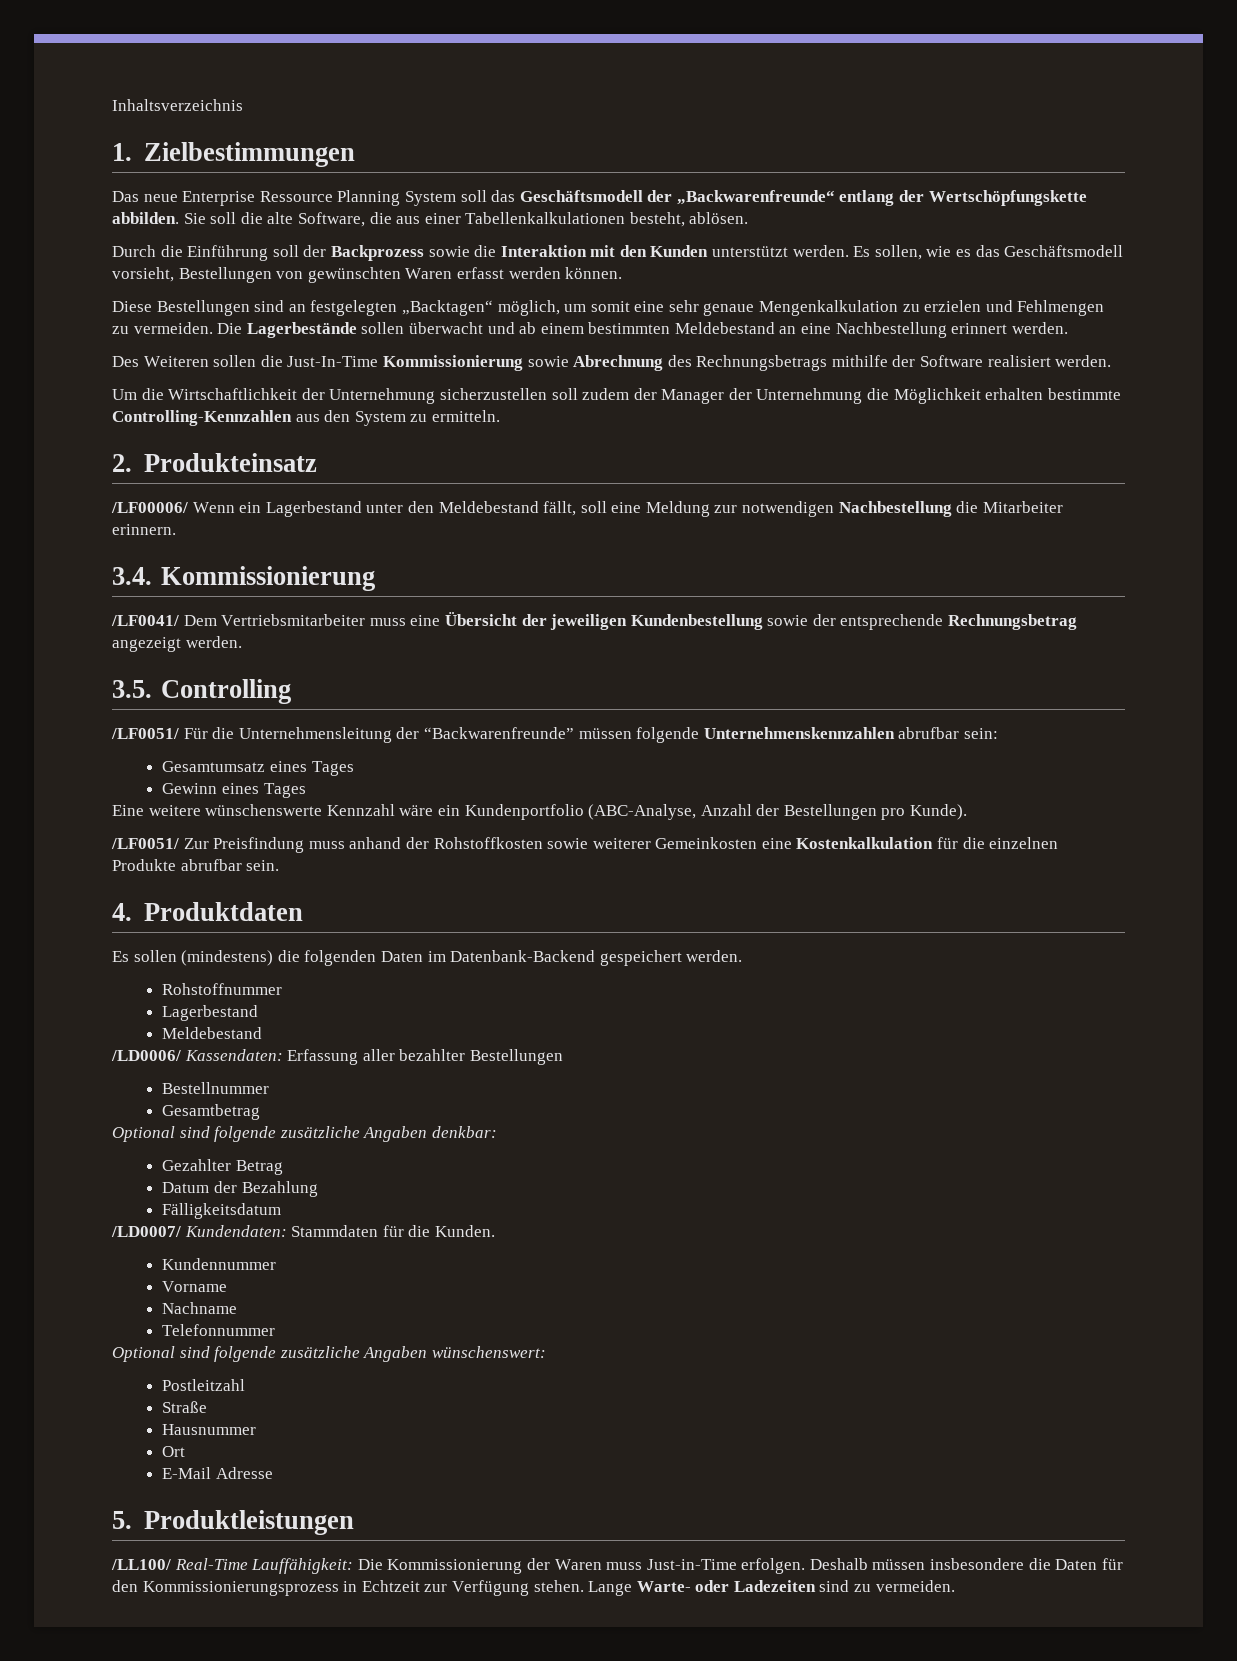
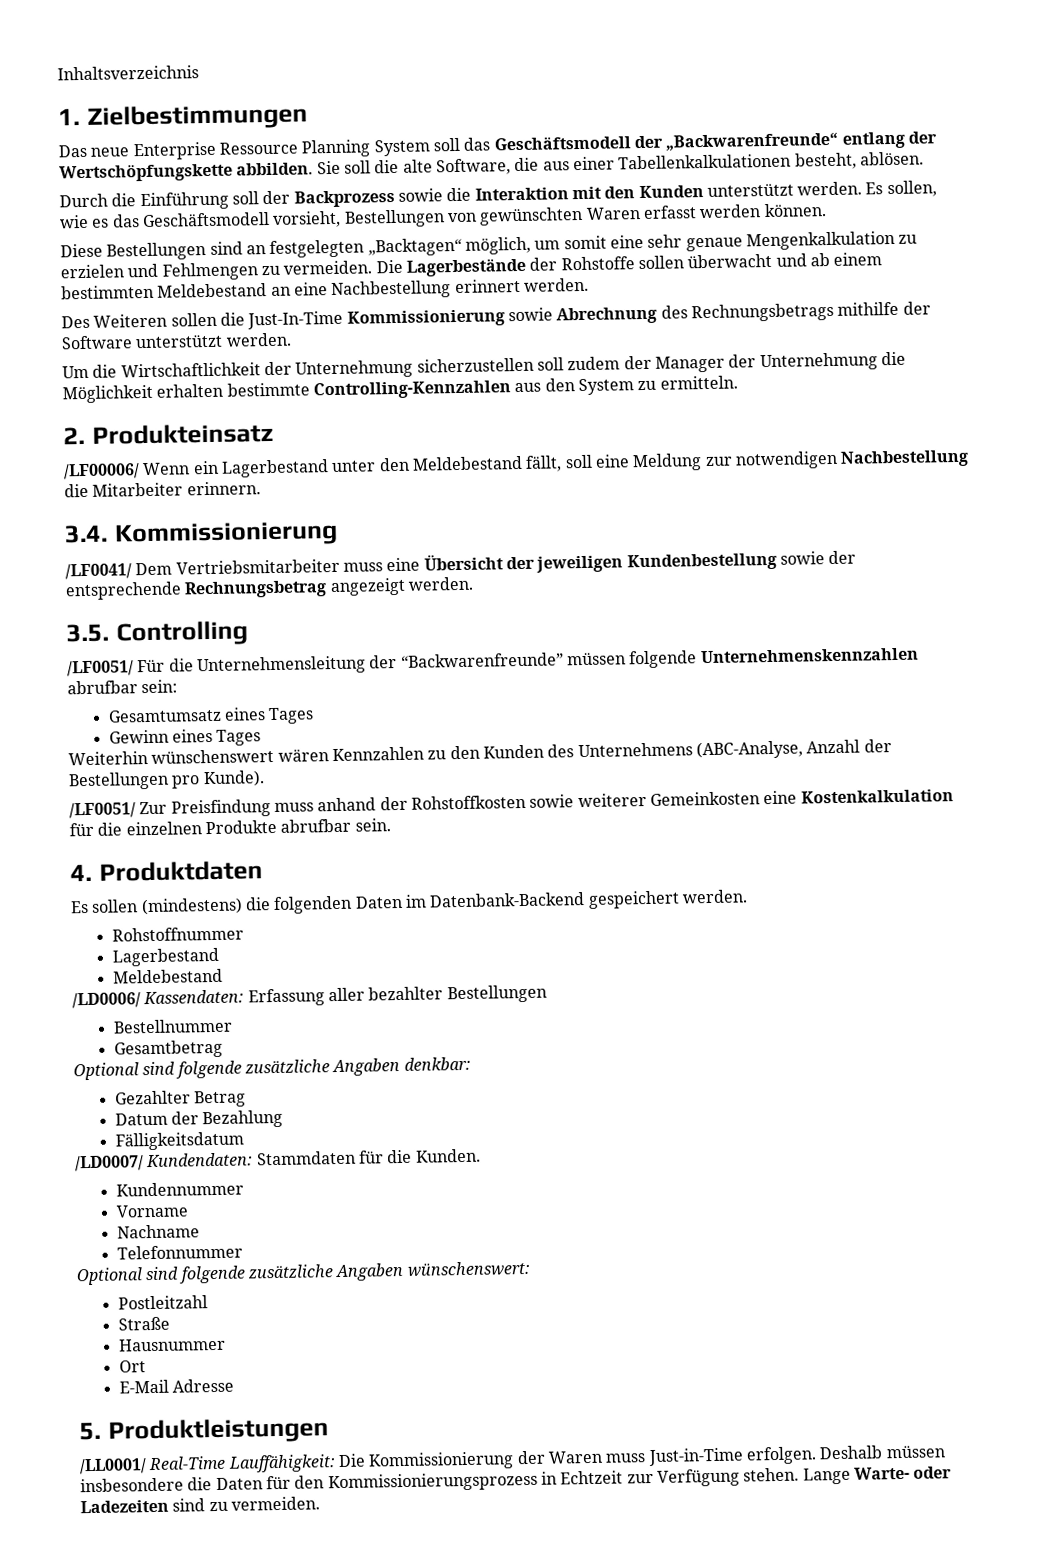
- Die Lagerbestände sollen überwacht und ab einem bestimmten Meldebestand an eine Nachbestellung erinnert werden.
+ Die Lagerbestände der Rohstoffe sollen überwacht und ab einem bestimmten Meldebestand an eine Nachbestellung erinnert werden.
- Des Weiteren sollen die Just-In-Time Kommissionierung sowie Abrechnung des Rechnungsbetrags mithilfe der Software realisiert werden.
+ Des Weiteren sollen die Just-In-Time Kommissionierung sowie Abrechnung des Rechnungsbetrags mithilfe der Software unterstützt werden.
- Eine weitere wünschenswerte Kennzahl wäre ein Kundenportfolio (ABC-Analyse, Anzahl der Bestellungen pro Kunde).
+ Weiterhin wünschenswert wären Kennzahlen zu den Kunden des Unternehmens (ABC-Analyse, Anzahl der Bestellungen pro Kunde).
- /LL100/ Real-Time Lauffähigkeit: Die Kommissionierung der Waren muss Just-in-Time erfolgen.
+ /LL0001/ Real-Time Lauffähigkeit: Die Kommissionierung der Waren muss Just-in-Time erfolgen.

